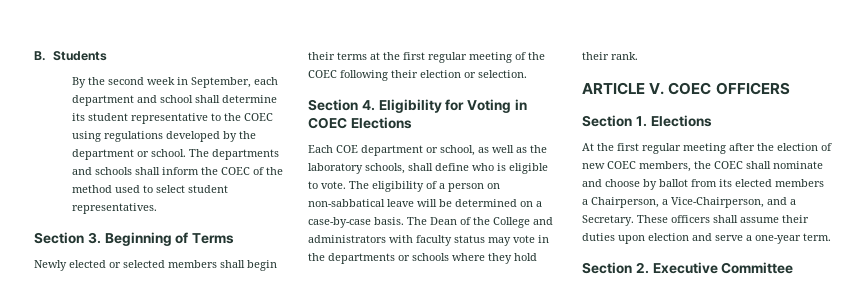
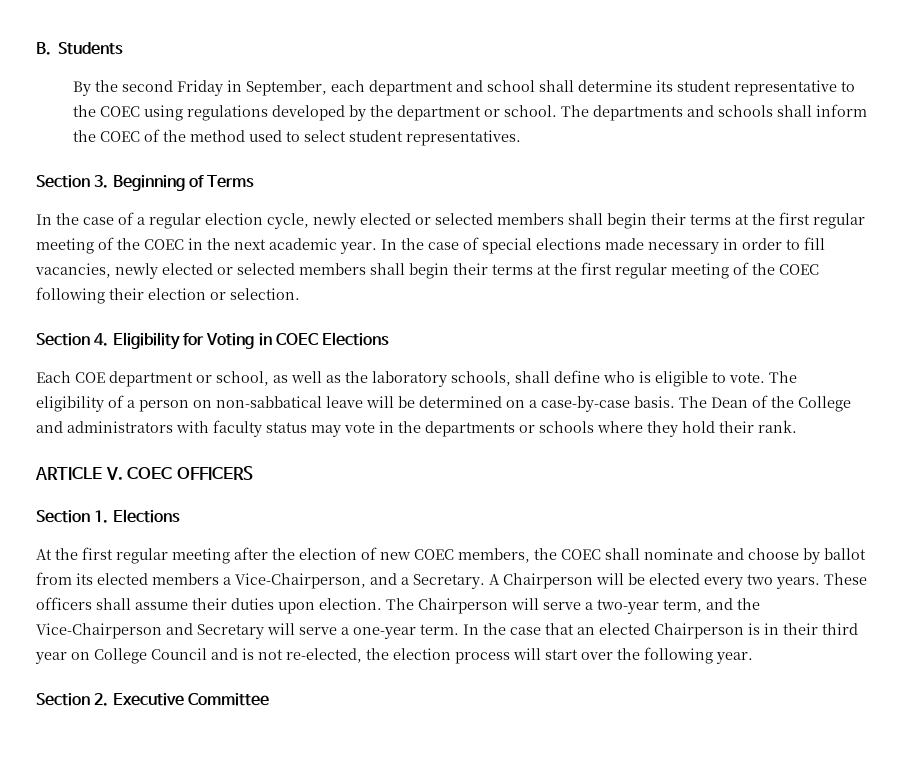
- By the second week in September, each department and school shall determine its student representative to the COEC using regulations developed by the department or school.
+ By the second Friday in September, each department and school shall determine its student representative to the COEC using regulations developed by the department or school.
- Newly elected or selected members shall begin their terms at the first regular meeting of the COEC following their election or selection.
+ In the case of a regular election cycle, newly elected or selected members shall begin their terms at the first regular meeting of the COEC in the next academic year. In the case of special elections made necessary in order to fill vacancies, newly elected or selected members shall begin their terms at the first regular meeting of the COEC following their election or selection.
- At the first regular meeting after the election of new COEC members, the COEC shall nominate and choose by ballot from its elected members a Chairperson, a Vice-Chairperson, and a Secretary.
+ At the first regular meeting after the election of new COEC members, the COEC shall nominate and choose by ballot from its elected members a Vice-Chairperson, and a Secretary.
+ A Chairperson will be elected every two years.
- These officers shall assume their duties upon election and serve a one-year term.
+ These officers shall assume their duties upon election. The Chairperson will serve a two-year term, and the Vice-Chairperson and Secretary will serve a one-year term. In the case that an elected Chairperson is in their third year on College Council and is not re-elected, the election process will start over the following year.

